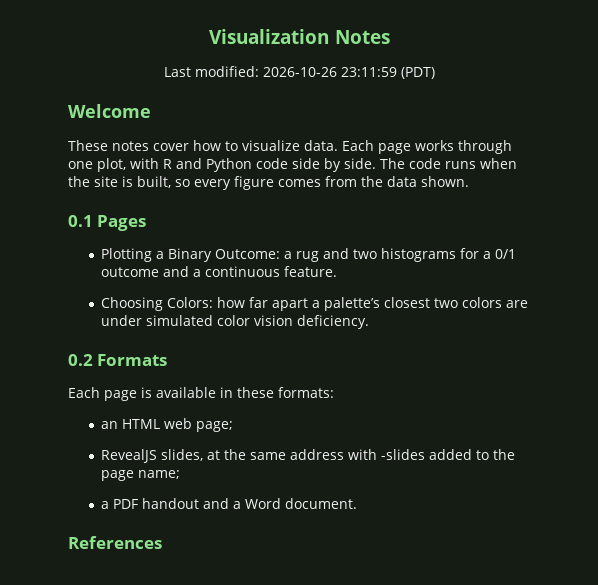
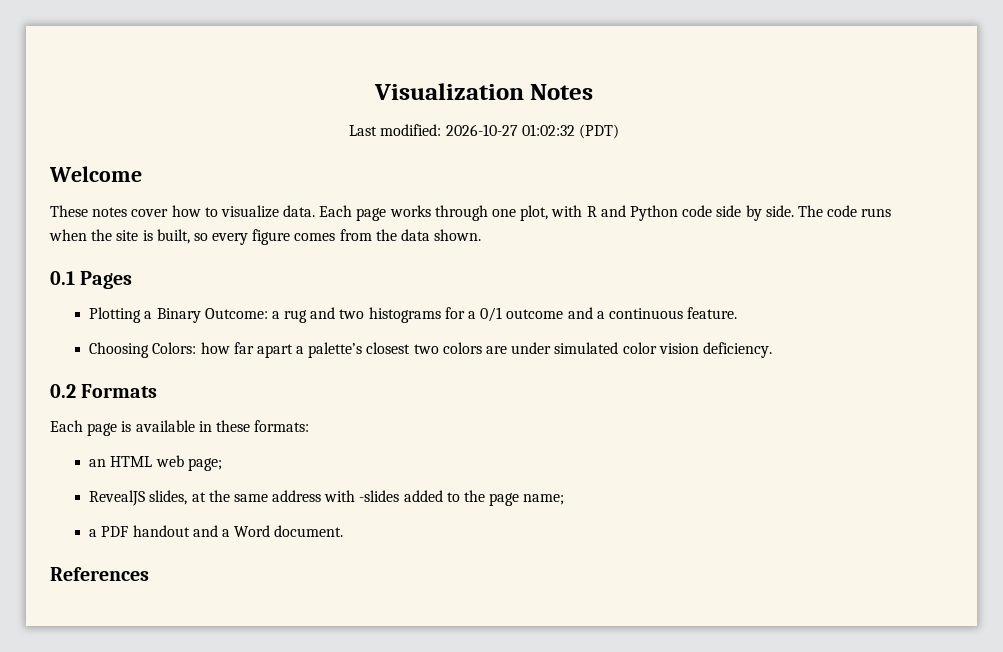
- Last modified: 2026-10-26 23:11:59 (PDT)
+ Last modified: 2026-10-27 01:02:32 (PDT)

